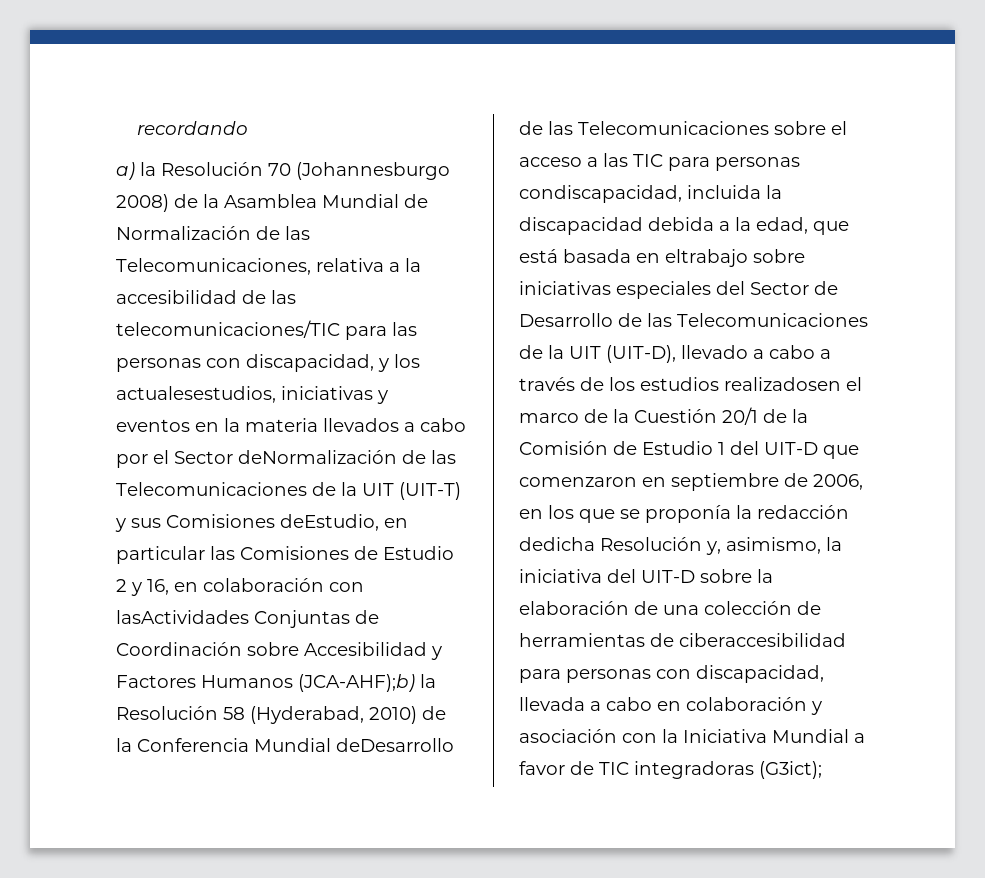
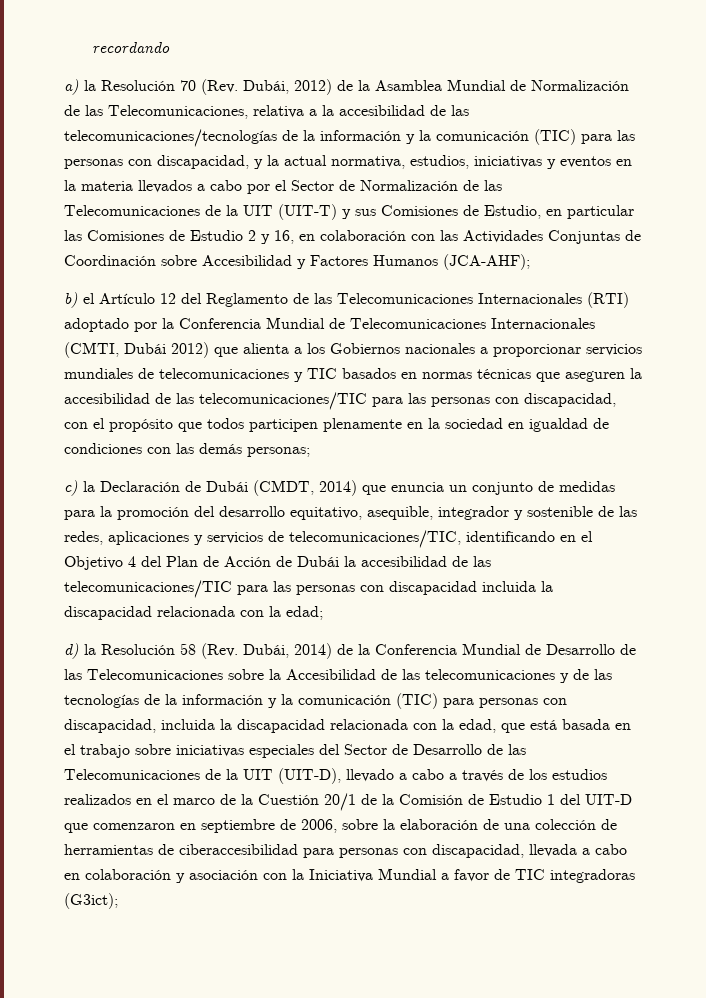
- a) la Resolución 70 (Johannesburgo 2008) de la Asamblea Mundial de Normalización de las Telecomunicaciones, relativa a la accesibilidad de las telecomunicaciones/TIC para las personas con discapacidad, y los actualesestudios, iniciativas y eventos en la materia llevados a cabo por el Sector deNormalización de las Telecomunicaciones de la UIT (UIT-T) y sus Comisiones deEstudio, en particular las Comisiones de Estudio 2 y 16, en colaboración con lasActividades Conjuntas de Coordinación sobre Accesibilidad y Factores Humanos (JCA-AHF);b) la Resolución 58 (Hyderabad, 2010) de la Conferencia Mundial deDesarrollo de las Telecomunicaciones sobre el acceso a las TIC para personas condiscapacidad, incluida la discapacidad debida a la edad, que está basada en eltrabajo sobre iniciativas especiales del Sector de Desarrollo de las Telecomunicaciones de la UIT (UIT-D), llevado a cabo a través de los estudios realizadosen el marco de la Cuestión 20/1 de la Comisión de Estudio 1 del UIT-D que comenzaron en septiembre de 2006, en los que se proponía la redacción dedicha Resolución y, asimismo, la iniciativa del UIT-D sobre la elaboración de una colección de herramientas de ciberaccesibilidad para personas con discapacidad, llevada a cabo en colaboración y asociación con la Iniciativa Mundial a favor de TIC integradoras (G3ict);
+ a) la Resolución 70 (Rev. Dubái, 2012) de la Asamblea Mundial de Normalización de las Telecomunicaciones, relativa a la accesibilidad de las telecomunicaciones/tecnologías de la información y la comunicación (TIC) para las personas con discapacidad, y la actual normativa, estudios, iniciativas y eventos en la materia llevados a cabo por el Sector de Normalización de las Telecomunicaciones de la UIT (UIT-T) y sus Comisiones de Estudio, en particular las Comisiones de Estudio 2 y 16, en colaboración con las Actividades Conjuntas de Coordinación sobre Accesibilidad y Factores Humanos (JCA-AHF);
+ b) el Artículo 12 del Reglamento de las Telecomunicaciones Internacionales (RTI) adoptado por la Conferencia Mundial de Telecomunicaciones Internacionales (CMTI, Dubái 2012) que alienta a los Gobiernos nacionales a proporcionar servicios mundiales de telecomunicaciones y TIC basados en normas técnicas que aseguren la accesibilidad de las telecomunicaciones/TIC para las personas con discapacidad, con el propósito que todos participen plenamente en la sociedad en igualdad de condiciones con las demás personas;
+ c) la Declaración de Dubái (CMDT, 2014) que enuncia un conjunto de medidas para la promoción del desarrollo equitativo, asequible, integrador y sostenible de las redes, aplicaciones y servicios de telecomunicaciones/TIC, identificando en el Objetivo 4 del Plan de Acción de Dubái la accesibilidad de las telecomunicaciones/TIC para las personas con discapacidad incluida la discapacidad relacionada con la edad;
+ d) la Resolución 58 (Rev. Dubái, 2014) de la Conferencia Mundial de Desarrollo de las Telecomunicaciones sobre la Accesibilidad de las telecomunicaciones y de las tecnologías de la información y la comunicación (TIC) para personas con discapacidad, incluida la discapacidad relacionada con la edad, que está basada en el trabajo sobre iniciativas especiales del Sector de Desarrollo de las Telecomunicaciones de la UIT (UIT-D), llevado a cabo a través de los estudios realizados en el marco de la Cuestión 20/1 de la Comisión de Estudio 1 del UIT-D que comenzaron en septiembre de 2006, sobre la elaboración de una colección de herramientas de ciberaccesibilidad para personas con discapacidad, llevada a cabo en colaboración y asociación con la Iniciativa Mundial a favor de TIC integradoras (G3ict);

